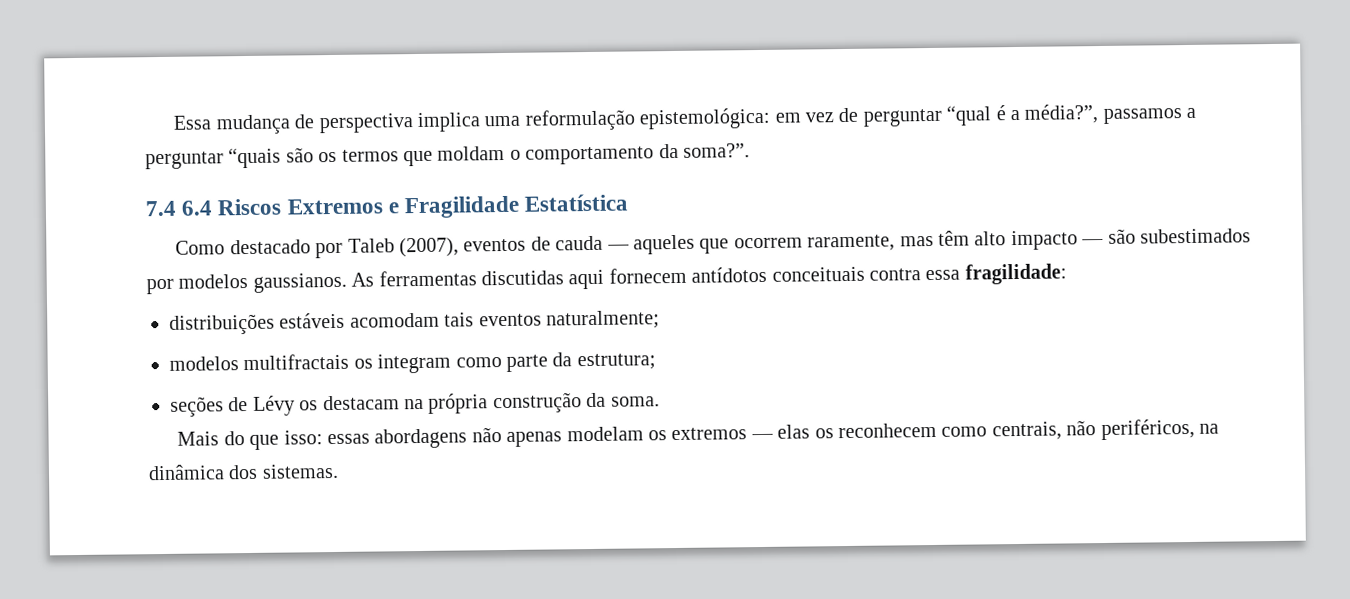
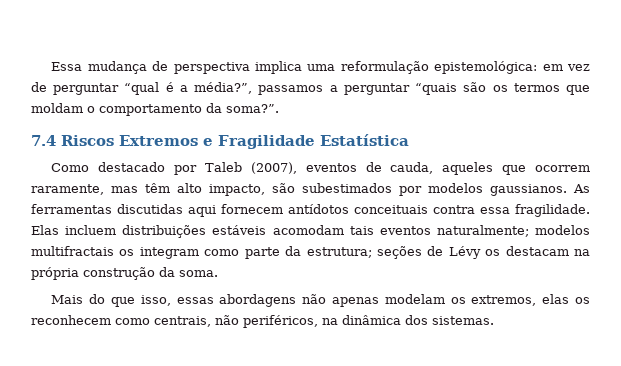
- 7.4 6.4 Riscos Extremos e Fragilidade Estatística
+ 7.4 Riscos Extremos e Fragilidade Estatística
- Como destacado por Taleb (2007), eventos de cauda — aqueles que ocorrem raramente, mas têm alto impacto — são subestimados por modelos gaussianos.
+ Como destacado por Taleb (2007), eventos de cauda, aqueles que ocorrem raramente, mas têm alto impacto, são subestimados por modelos gaussianos.
- As ferramentas discutidas aqui fornecem antídotos conceituais contra essa fragilidade:
- distribuições estáveis acomodam tais eventos naturalmente;
- modelos multifractais os integram como parte da estrutura;
- seções de Lévy os destacam na própria construção da soma.
+ As ferramentas discutidas aqui fornecem antídotos conceituais contra essa fragilidade. Elas incluem distribuições estáveis acomodam tais eventos naturalmente; modelos multifractais os integram como parte da estrutura; seções de Lévy os destacam na própria construção da soma.
- Mais do que isso: essas abordagens não apenas modelam os extremos — elas os reconhecem como centrais, não periféricos, na dinâmica dos sistemas.
+ Mais do que isso, essas abordagens não apenas modelam os extremos, elas os reconhecem como centrais, não periféricos, na dinâmica dos sistemas.

